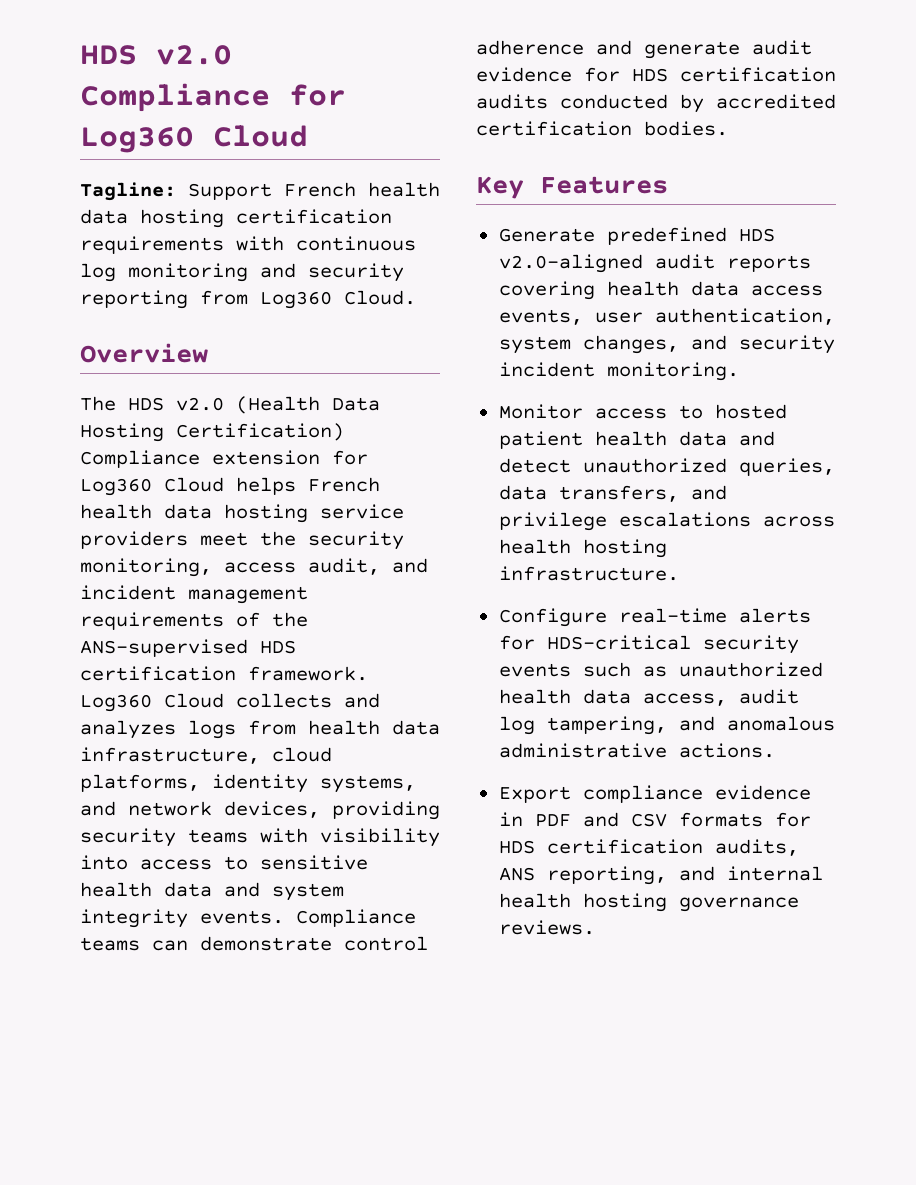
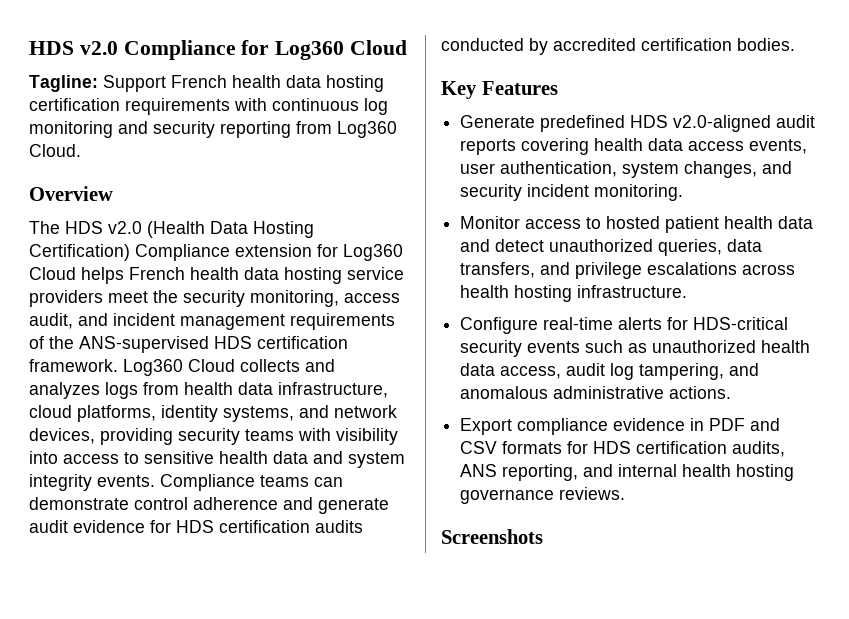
+ Screenshots

